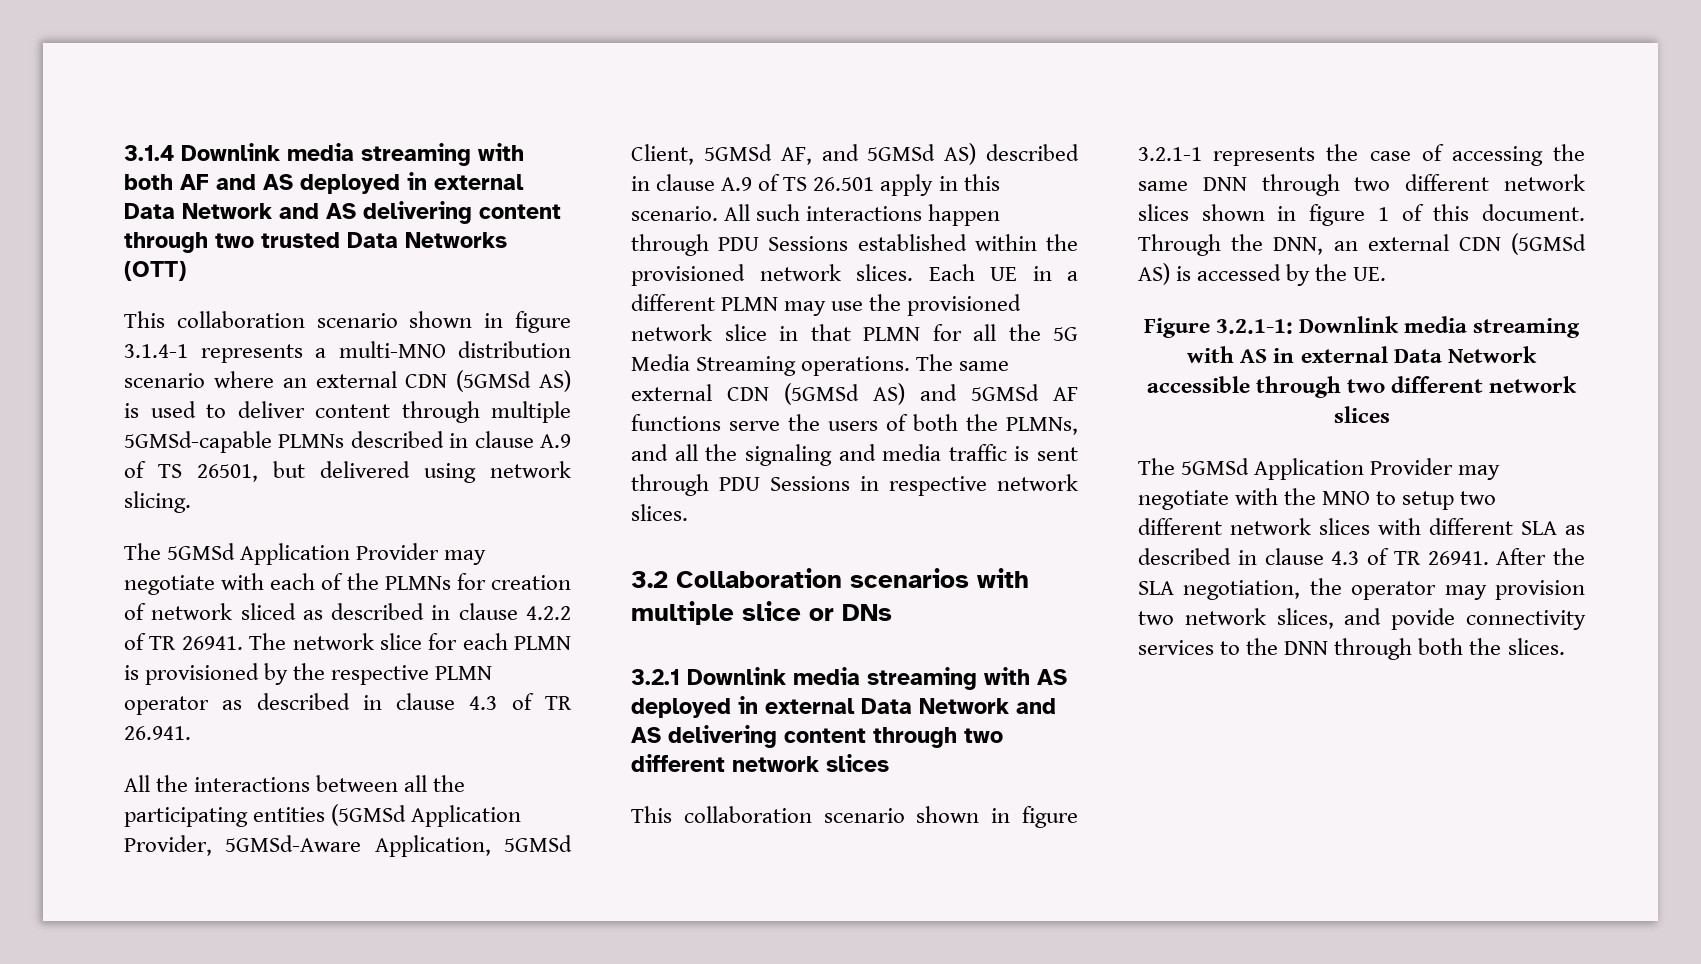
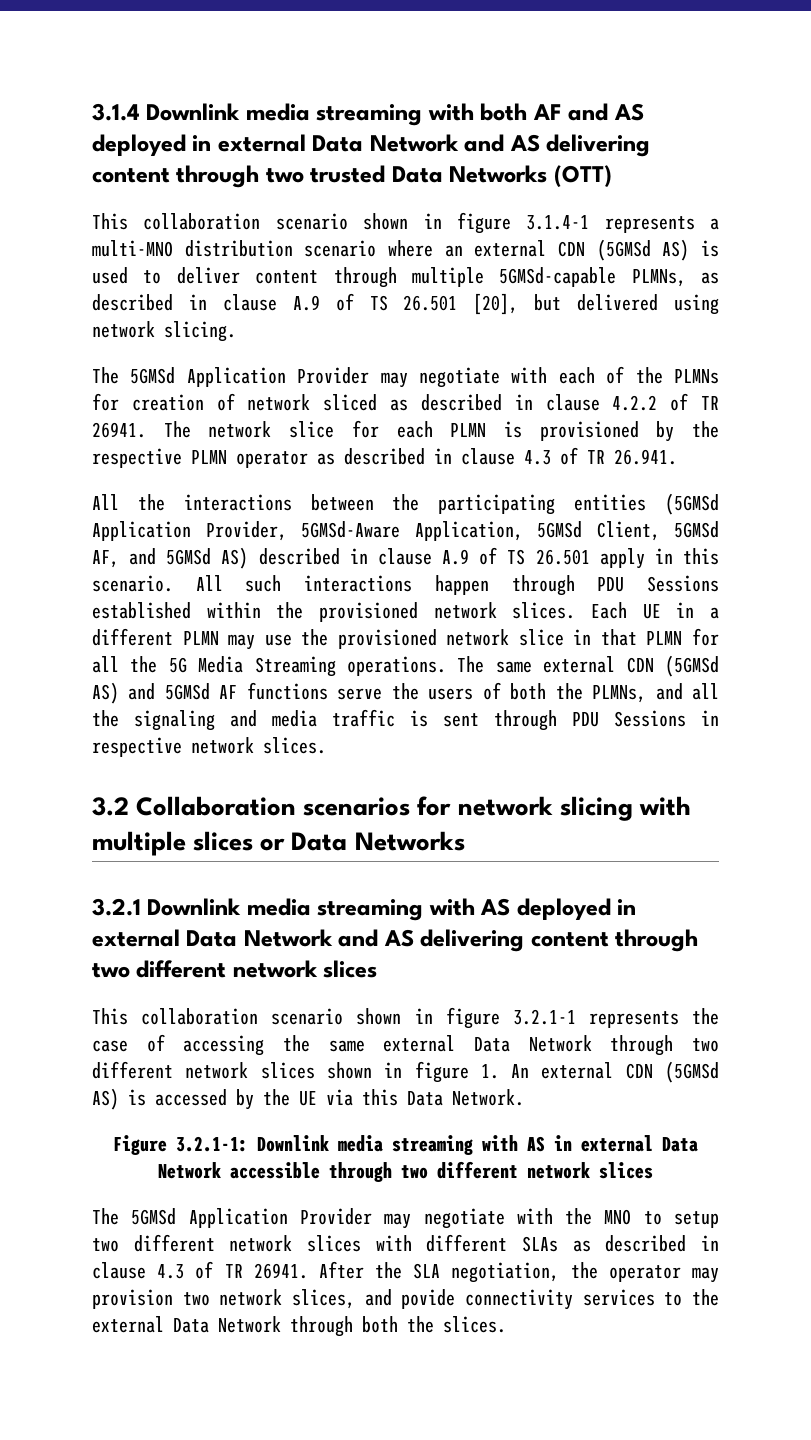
- This collaboration scenario shown in figure 3.1.4-1 represents a multi-MNO distribution scenario where an external CDN (5GMSd AS) is used to deliver content through multiple 5GMSd-capable PLMNs described in clause A.9 of TS 26501, but delivered using network slicing.
+ This collaboration scenario shown in figure 3.1.4-1 represents a multi-MNO distribution scenario where an external CDN (5GMSd AS) is used to deliver content through multiple 5GMSd-capable PLMNs, as described in clause A.9 of TS 26.501 [20], but delivered using network slicing.
- All the interactions between all the participating entities (5GMSd Application Provider, 5GMSd-Aware Application, 5GMSd Client, 5GMSd AF, and 5GMSd AS) described in clause A.9 of TS 26.501 apply in this scenario.
+ All the interactions between the participating entities (5GMSd Application Provider, 5GMSd-Aware Application, 5GMSd Client, 5GMSd AF, and 5GMSd AS) described in clause A.9 of TS 26.501 apply in this scenario.
- 3.2 Collaboration scenarios with multiple slice or DNs
+ 3.2 Collaboration scenarios for network slicing with multiple slices or Data Networks
- This collaboration scenario shown in figure 3.2.1-1 represents the case of accessing the same DNN through two different network slices shown in figure 1 of this document. Through the DNN, an external CDN (5GMSd AS) is accessed by the UE.
+ This collaboration scenario shown in figure 3.2.1-1 represents the case of accessing the same external Data Network through two different network slices shown in figure 1. An external CDN (5GMSd AS) is accessed by the UE via this Data Network.
- The 5GMSd Application Provider may negotiate with the MNO to setup two different network slices with different SLA as described in clause 4.3 of TR 26941.
+ The 5GMSd Application Provider may negotiate with the MNO to setup two different network slices with different SLAs as described in clause 4.3 of TR 26941.
- After the SLA negotiation, the operator may provision two network slices, and povide connectivity services to the DNN through both the slices.
+ After the SLA negotiation, the operator may provision two network slices, and povide connectivity services to the external Data Network through both the slices.

